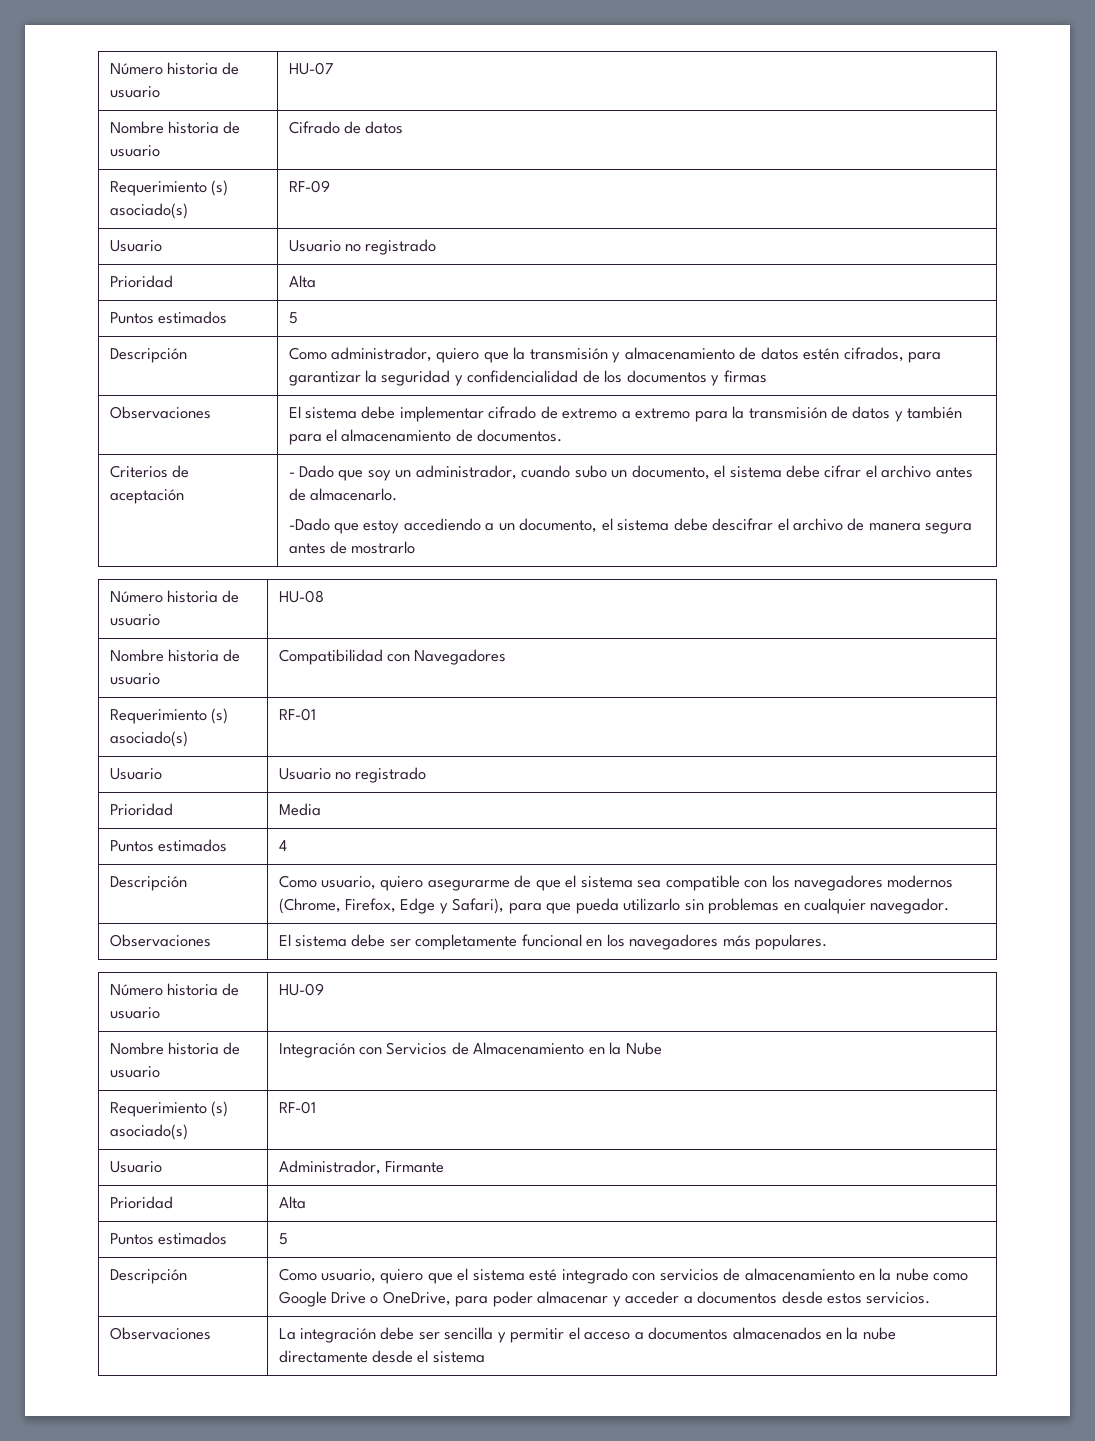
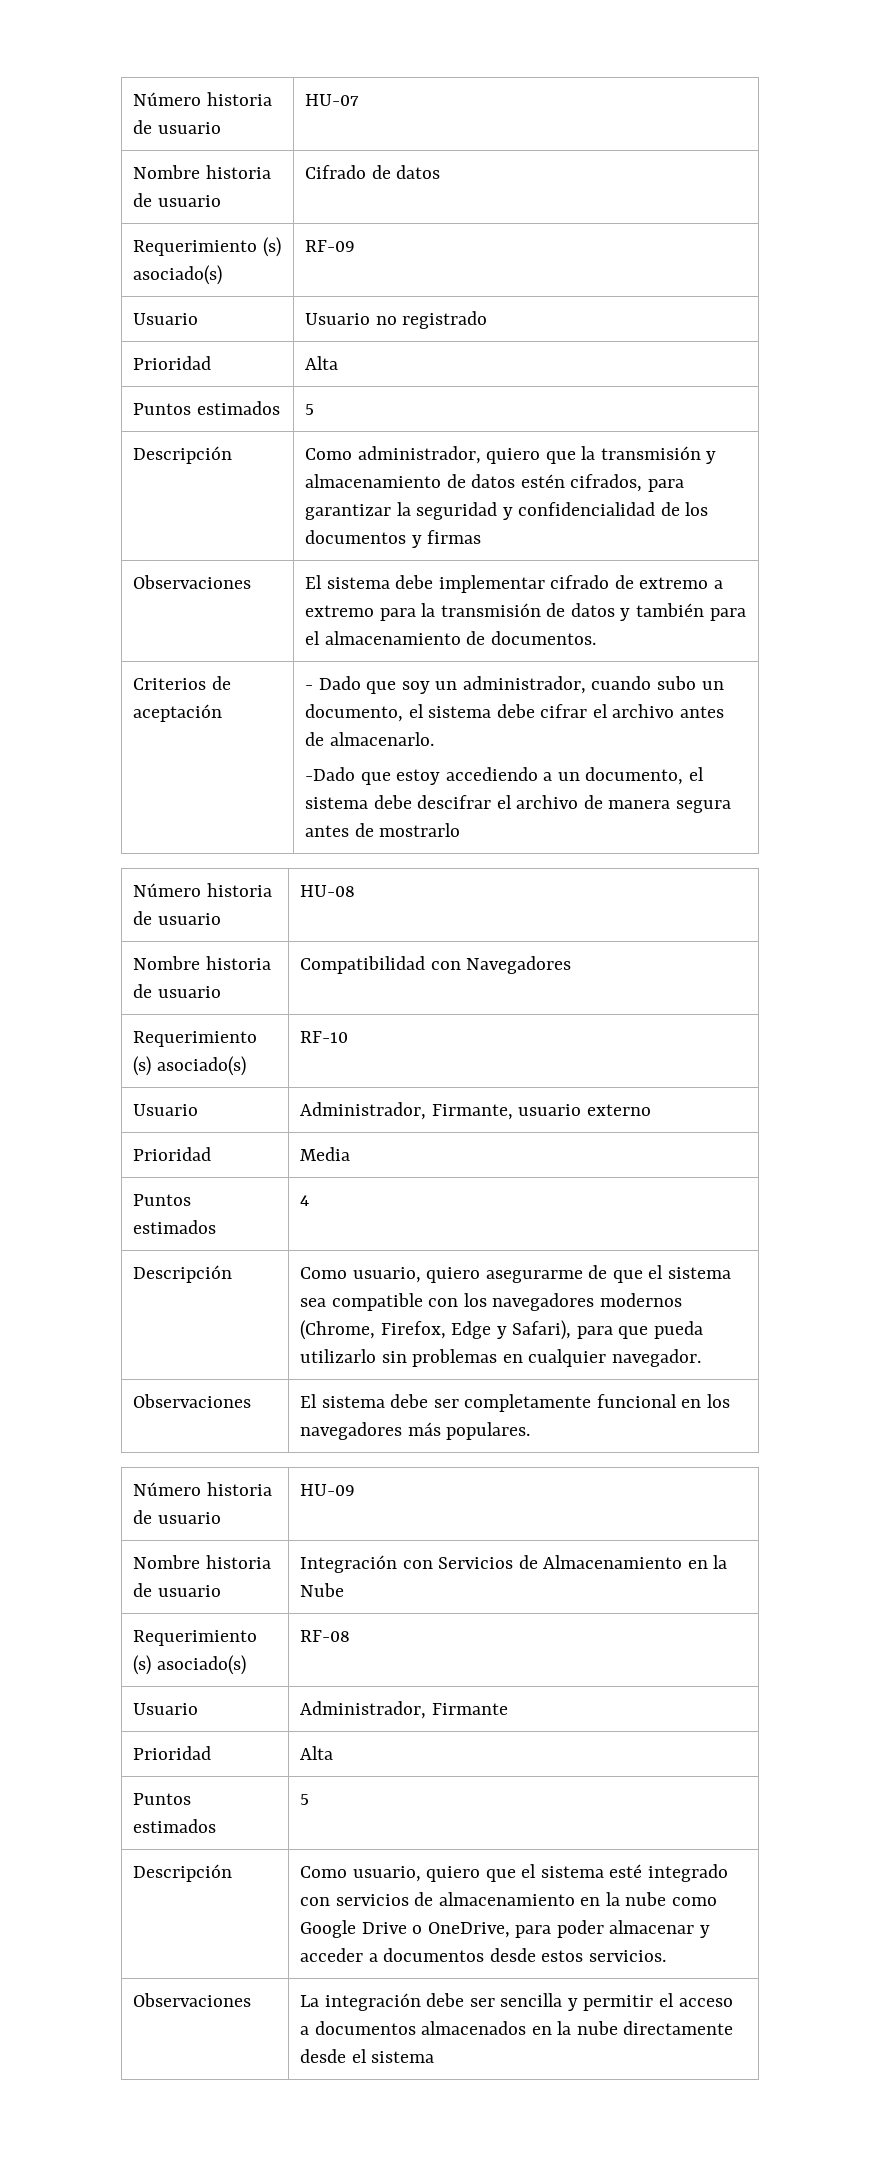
  Nombre historia de usuario | Compatibilidad con Navegadores
- Requerimiento (s) asociado(s) | RF-01
- Usuario | Usuario no registrado
+ Requerimiento (s) asociado(s) | RF-10
+ Usuario | Administrador, Firmante, usuario externo
  Nombre historia de usuario | Integración con Servicios de Almacenamiento en la Nube
- Requerimiento (s) asociado(s) | RF-01
+ Requerimiento (s) asociado(s) | RF-08

